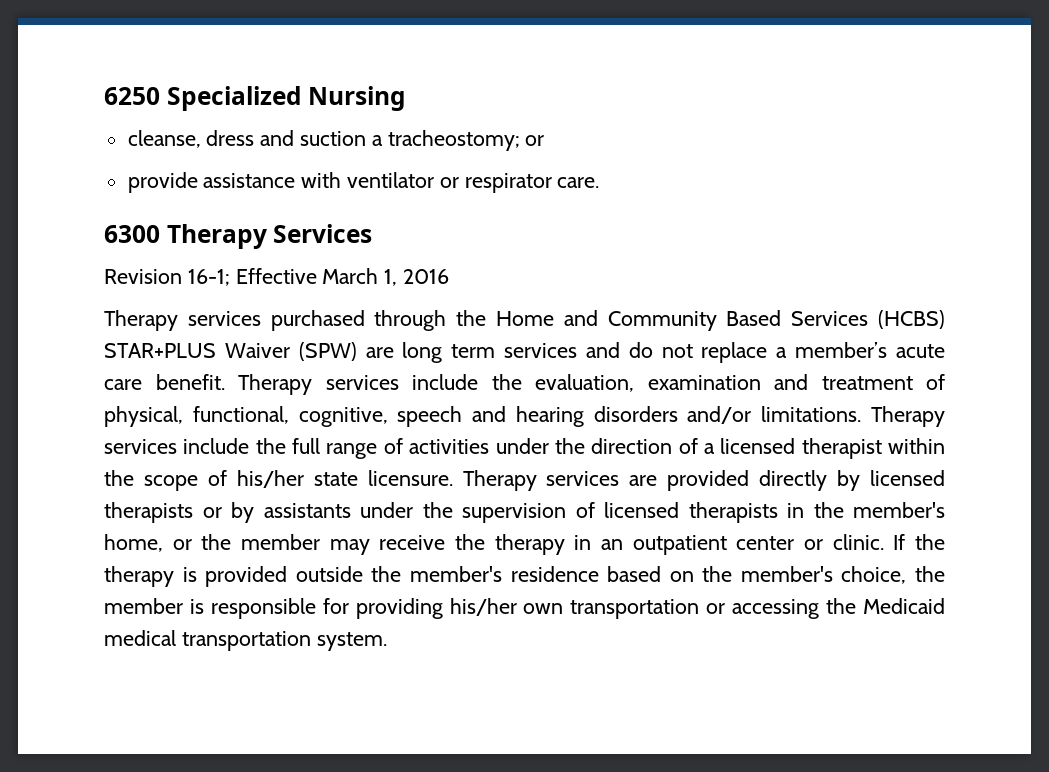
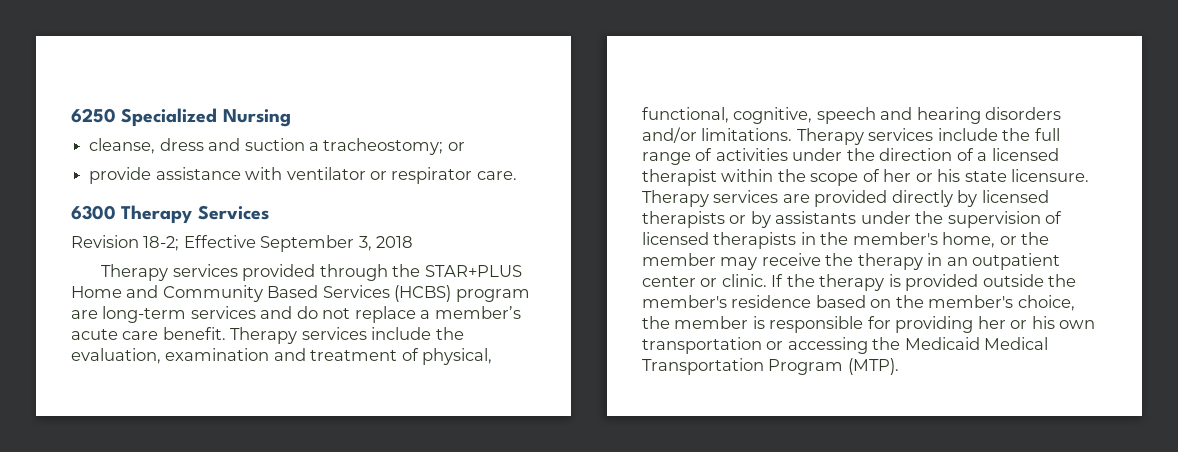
- Revision 16-1; Effective March 1, 2016
- Therapy services purchased through the Home and Community Based Services (HCBS) STAR+PLUS Waiver (SPW) are long term services and do not replace a member’s acute care benefit.
+ Revision 18-2; Effective September 3, 2018
+ Therapy services provided through the STAR+PLUS Home and Community Based Services (HCBS) program are long-term services and do not replace a member’s acute care benefit.
- Therapy services include the full range of activities under the direction of a licensed therapist within the scope of his/her state licensure.
+ Therapy services include the full range of activities under the direction of a licensed therapist within the scope of her or his state licensure.
- If the therapy is provided outside the member's residence based on the member's choice, the member is responsible for providing his/her own transportation or accessing the Medicaid medical transportation system.
+ If the therapy is provided outside the member's residence based on the member's choice, the member is responsible for providing her or his own transportation or accessing the Medicaid Medical Transportation Program (MTP).

